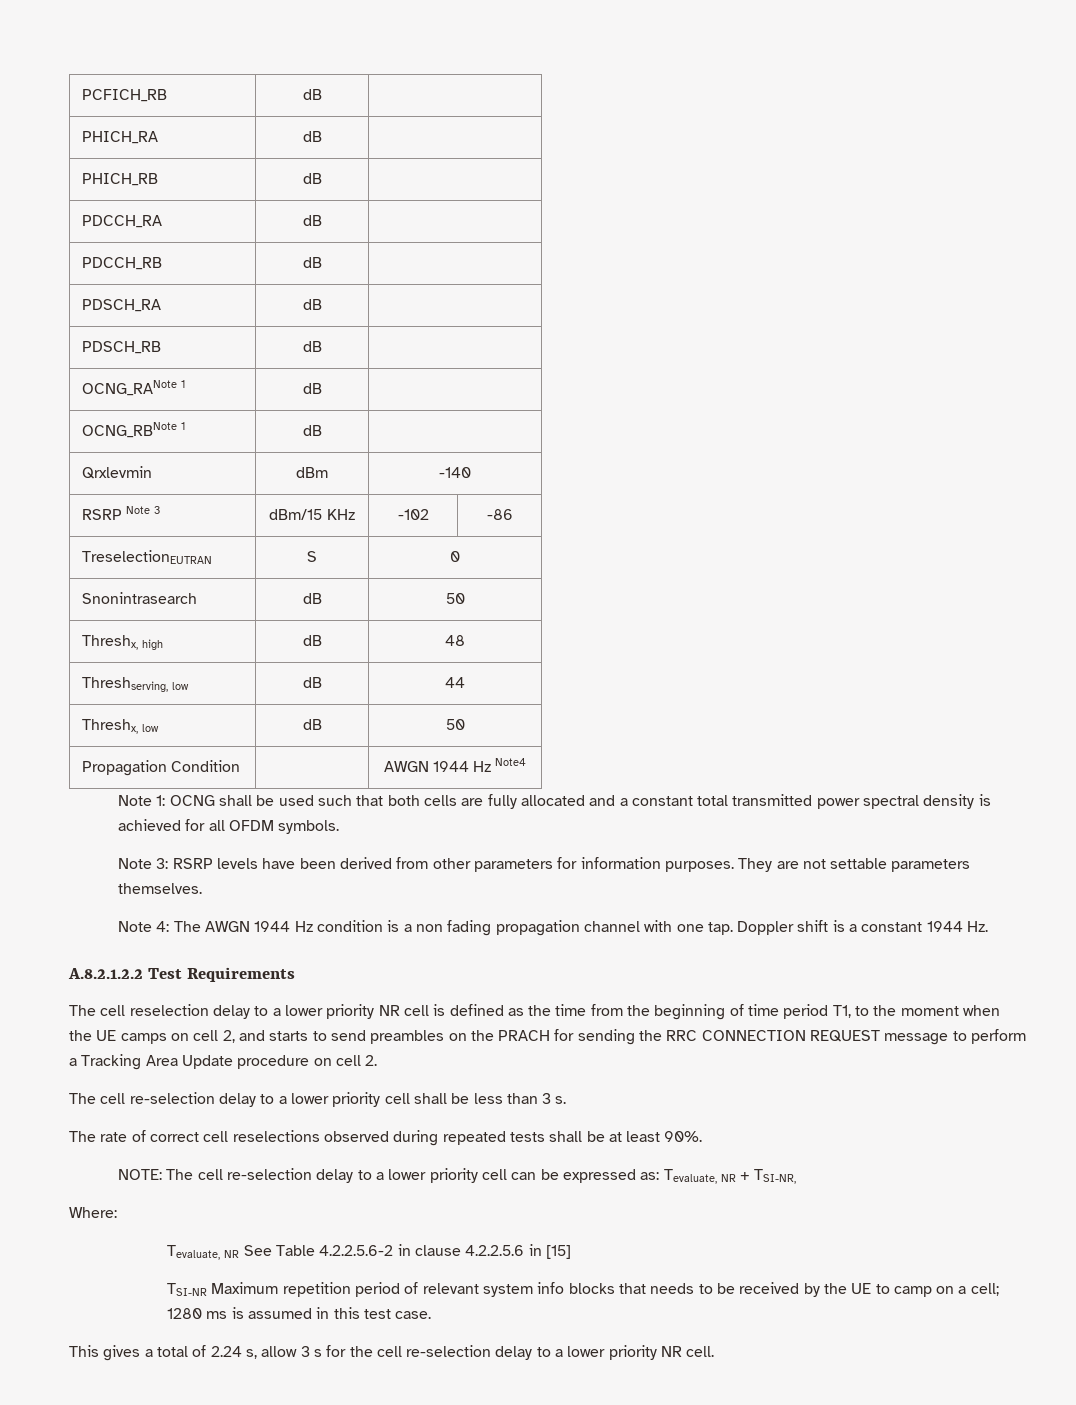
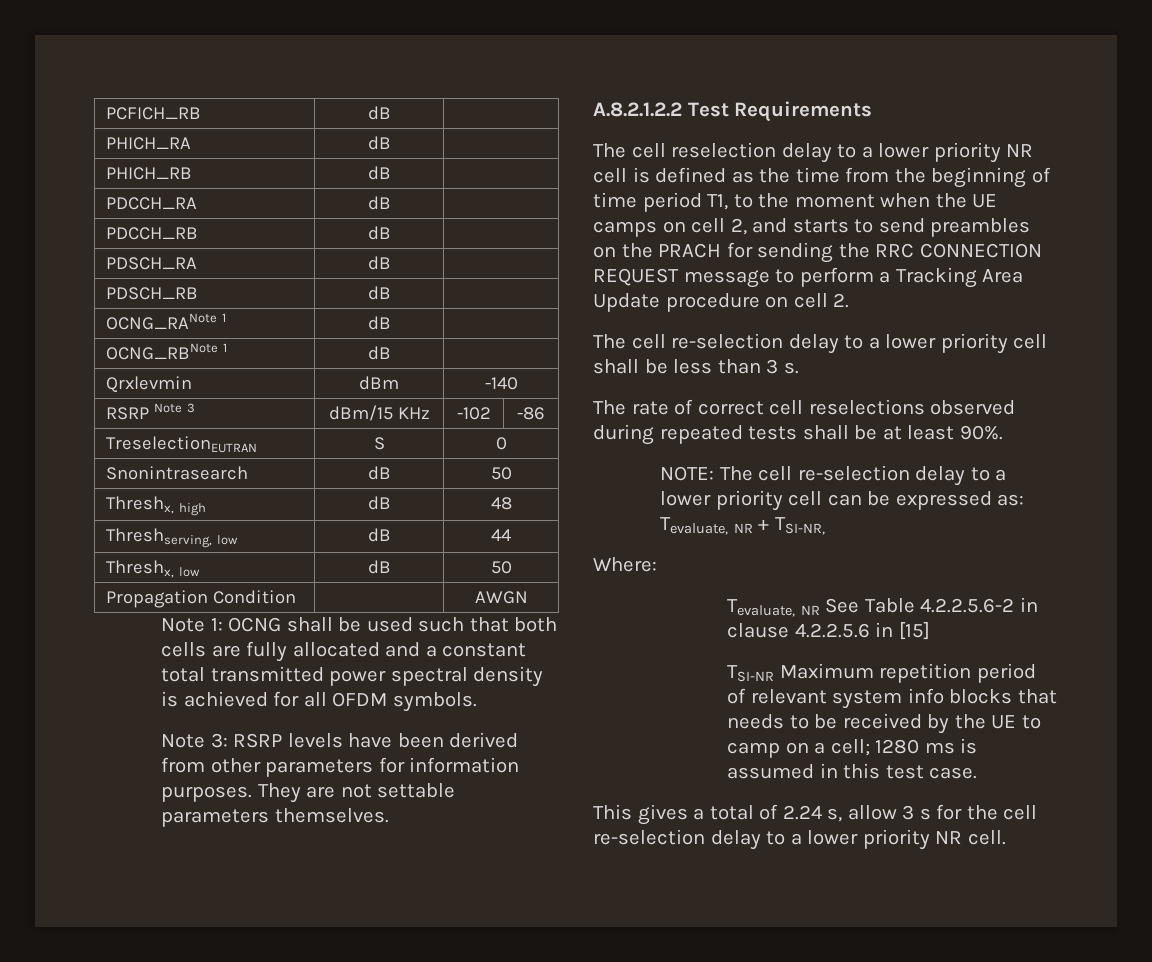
- Propagation Condition | | AWGN 1944 Hz Note4
+ Propagation Condition | | AWGN
- Note 4: The AWGN 1944 Hz condition is a non fading propagation channel with one tap. Doppler shift is a constant 1944 Hz.

